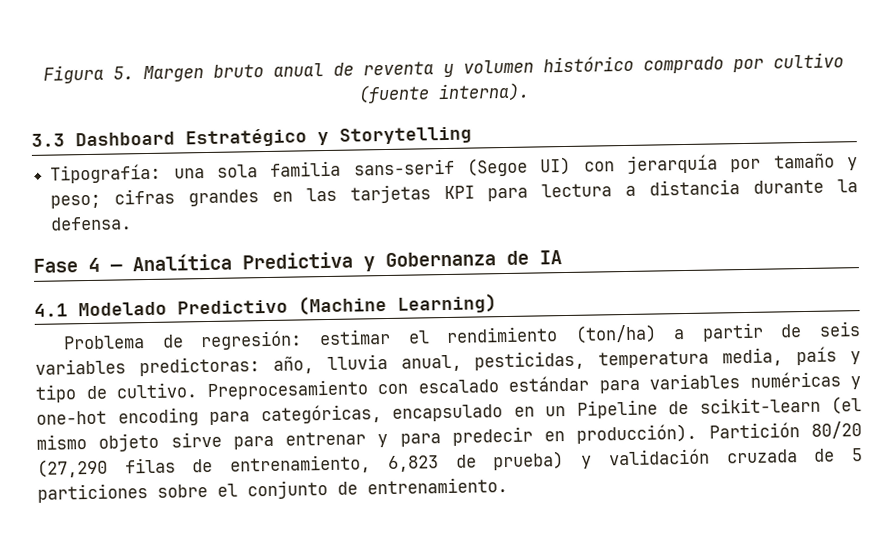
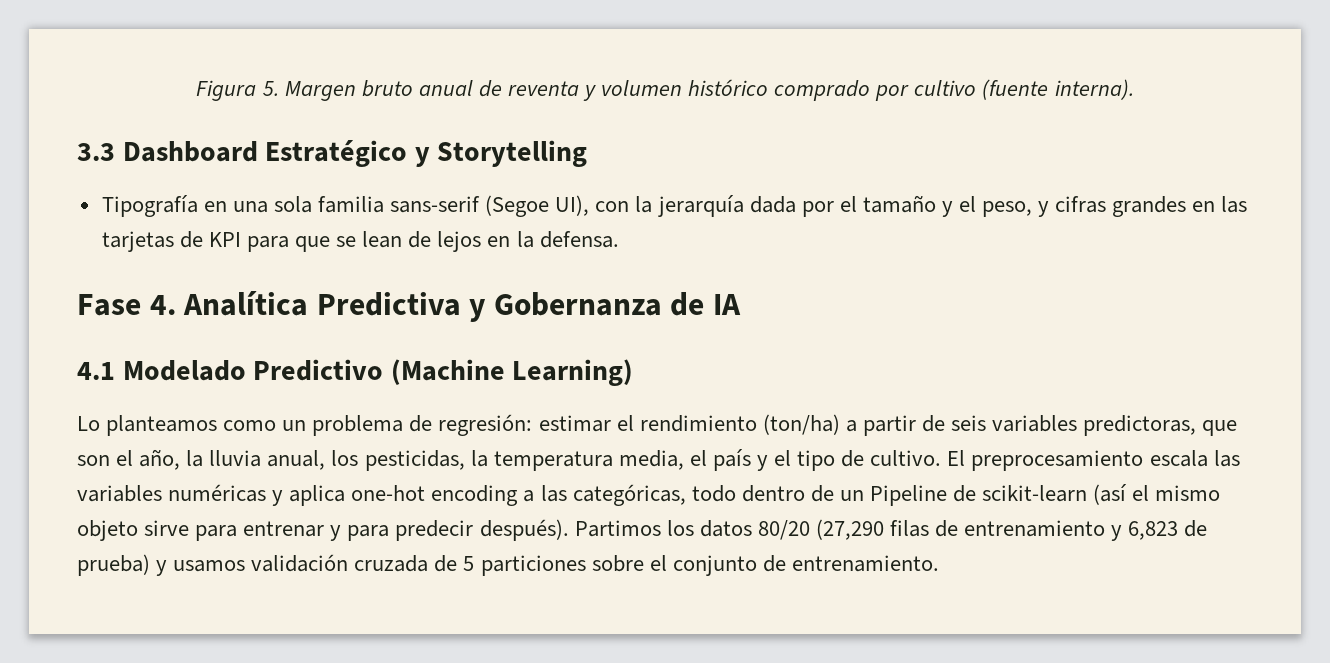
- Tipografía: una sola familia sans-serif (Segoe UI) con jerarquía por tamaño y peso; cifras grandes en las tarjetas KPI para lectura a distancia durante la defensa.
+ Tipografía en una sola familia sans-serif (Segoe UI), con la jerarquía dada por el tamaño y el peso, y cifras grandes en las tarjetas de KPI para que se lean de lejos en la defensa.
- Fase 4 — Analítica Predictiva y Gobernanza de IA
+ Fase 4. Analítica Predictiva y Gobernanza de IA
- Problema de regresión: estimar el rendimiento (ton/ha) a partir de seis variables predictoras: año, lluvia anual, pesticidas, temperatura media, país y tipo de cultivo.
+ Lo planteamos como un problema de regresión: estimar el rendimiento (ton/ha) a partir de seis variables predictoras, que son el año, la lluvia anual, los pesticidas, la temperatura media, el país y el tipo de cultivo.
- Preprocesamiento con escalado estándar para variables numéricas y one-hot encoding para categóricas, encapsulado en un Pipeline de scikit-learn (el mismo objeto sirve para entrenar y para predecir en producción). Partición 80/20 (27,290 filas de entrenamiento, 6,823 de prueba) y validación cruzada de 5 particiones sobre el conjunto de entrenamiento.
+ El preprocesamiento escala las variables numéricas y aplica one-hot encoding a las categóricas, todo dentro de un Pipeline de scikit-learn (así el mismo objeto sirve para entrenar y para predecir después). Partimos los datos 80/20 (27,290 filas de entrenamiento y 6,823 de prueba) y usamos validación cruzada de 5 particiones sobre el conjunto de entrenamiento.

